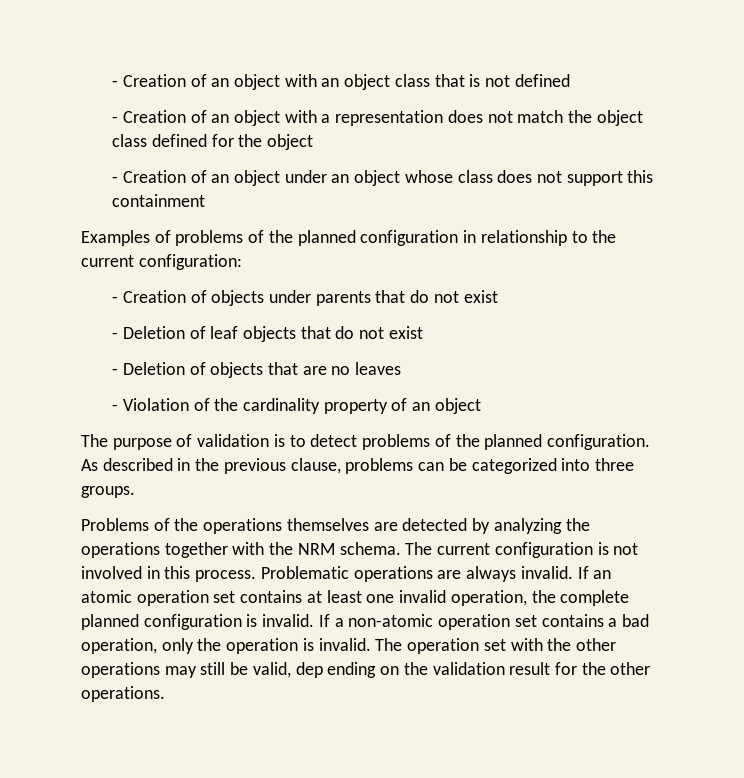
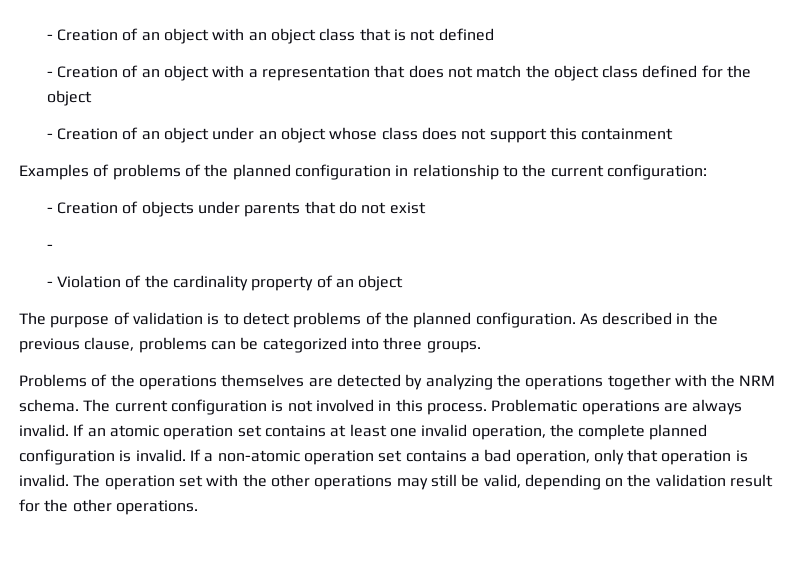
- - Creation of an object with a representation does not match the object class defined for the object
+ - Creation of an object with a representation that does not match the object class defined for the object
  - Creation of objects under parents that do not exist
- - Deletion of leaf objects that do not exist
- - Deletion of objects that are no leaves
+ -
- If a non-atomic operation set contains a bad operation, only the operation is invalid.
+ If a non-atomic operation set contains a bad operation, only that operation is invalid.
- The operation set with the other operations may still be valid, dep ending on the validation result for the other operations.
+ The operation set with the other operations may still be valid, depending on the validation result for the other operations.

